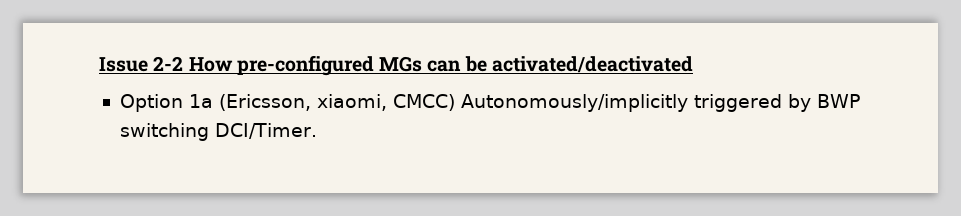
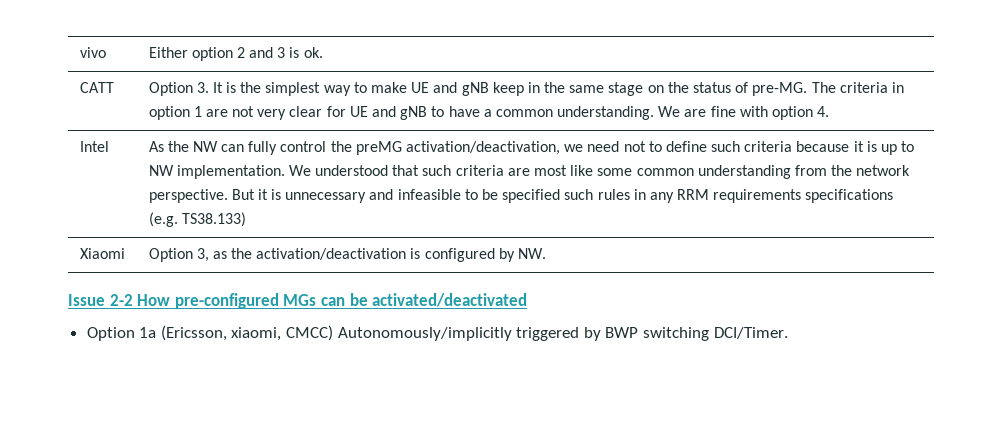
+ vivo | Either option 2 and 3 is ok.
+ CATT | Option 3. It is the simplest way to make UE and gNB keep in the same stage on the status of pre-MG. The criteria in option 1 are not very clear for UE and gNB to have a common understanding. We are fine with option 4.
+ Intel | As the NW can fully control the preMG activation/deactivation, we need not to define such criteria because it is up to NW implementation. We understood that such criteria are most like some common understanding from the network perspective. But it is unnecessary and infeasible to be specified such rules in any RRM requirements specifications (e.g. TS38.133)
+ Xiaomi | Option 3, as the activation/deactivation is configured by NW.

